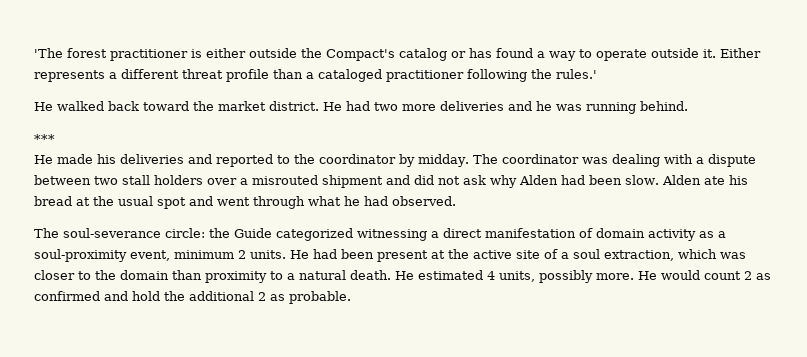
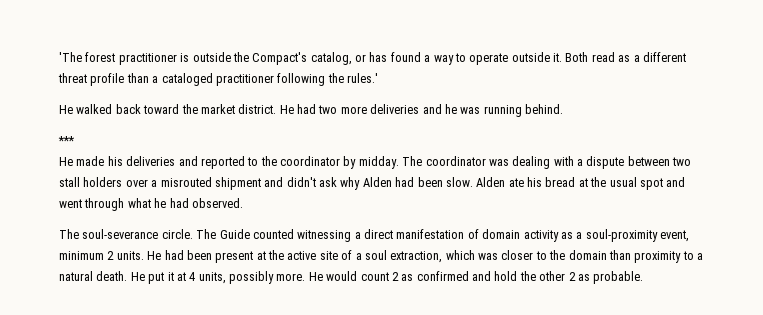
- 'The forest practitioner is either outside the Compact's catalog or has found a way to operate outside it.
+ 'The forest practitioner is outside the Compact's catalog, or has found a way to operate outside it.
- Either represents a different threat profile than a cataloged practitioner following the rules.'
+ Both read as a different threat profile than a cataloged practitioner following the rules.'
- The coordinator was dealing with a dispute between two stall holders over a misrouted shipment and did not ask why Alden had been slow.
+ The coordinator was dealing with a dispute between two stall holders over a misrouted shipment and didn't ask why Alden had been slow.
- The soul-severance circle: the Guide categorized witnessing a direct manifestation of domain activity as a soul-proximity event, minimum 2 units.
+ The soul-severance circle. The Guide counted witnessing a direct manifestation of domain activity as a soul-proximity event, minimum 2 units.
- He estimated 4 units, possibly more.
+ He put it at 4 units, possibly more.
- He would count 2 as confirmed and hold the additional 2 as probable.
+ He would count 2 as confirmed and hold the other 2 as probable.

